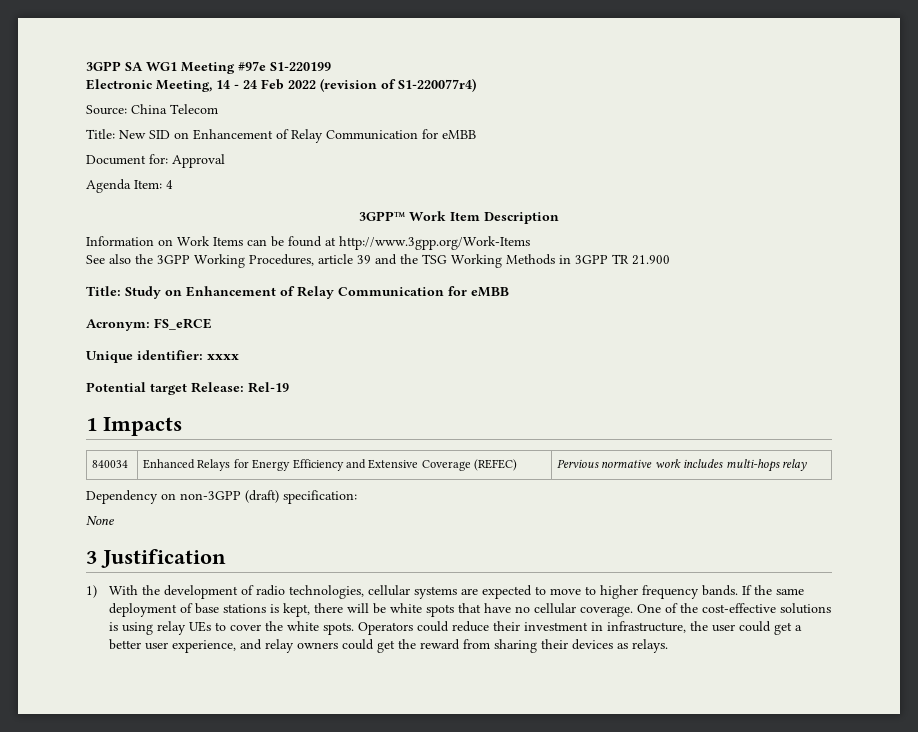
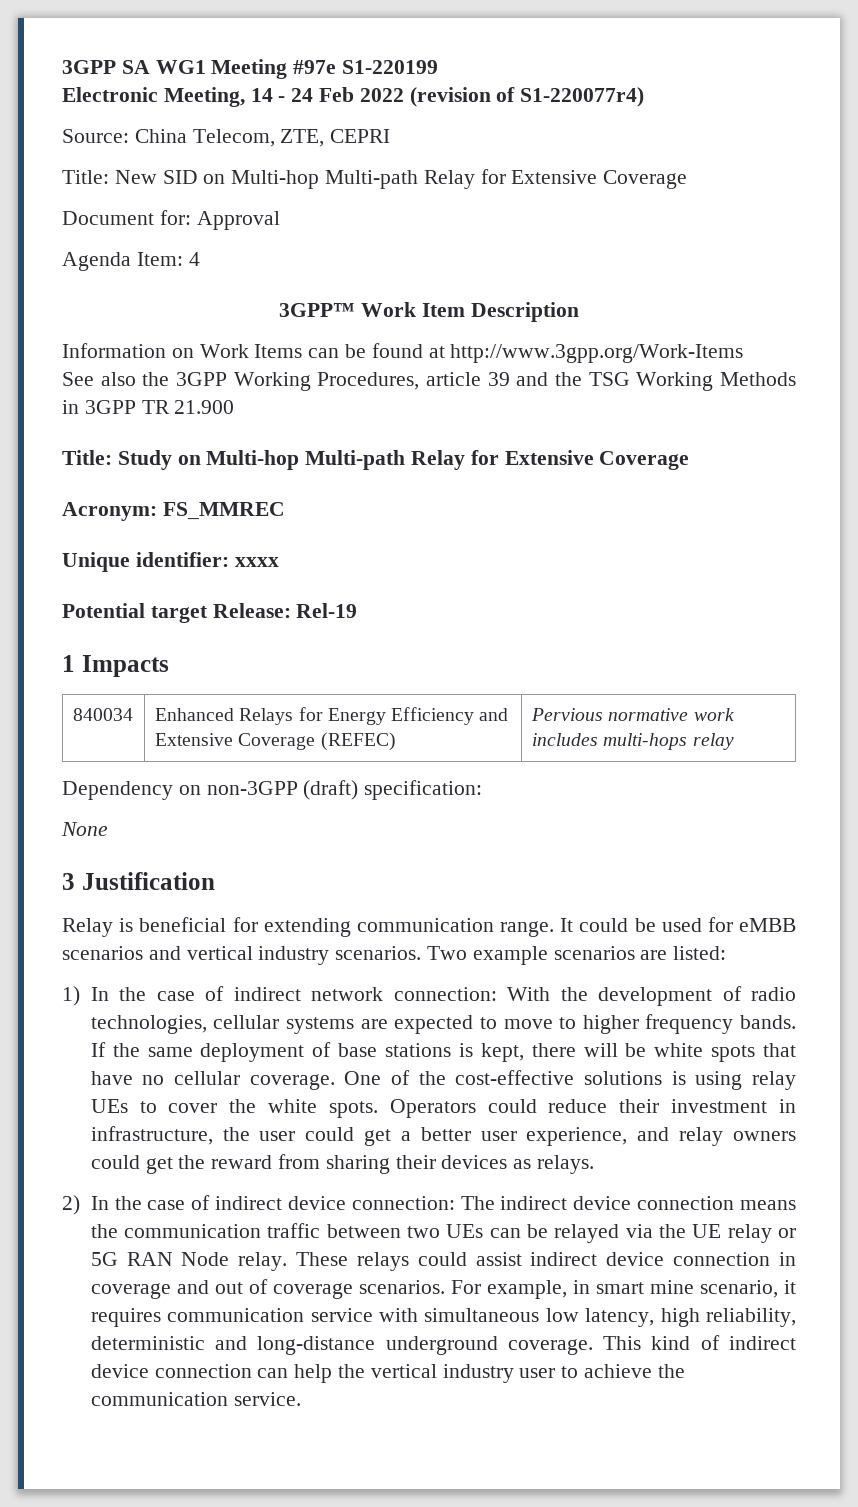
- Source: China Telecom
+ Source: China Telecom, ZTE, CEPRI
- Title: New SID on Enhancement of Relay Communication for eMBB
+ Title: New SID on Multi-hop Multi-path Relay for Extensive Coverage
- Title: Study on Enhancement of Relay Communication for eMBB
+ Title: Study on Multi-hop Multi-path Relay for Extensive Coverage
- Acronym: FS_eRCE
+ Acronym: FS_MMREC
- 1) With the development of radio technologies, cellular systems are expected to move to higher frequency bands.
+ Relay is beneficial for extending communication range. It could be used for eMBB scenarios and vertical industry scenarios. Two example scenarios are listed:
+ 1) In the case of indirect network connection: With the development of radio technologies, cellular systems are expected to move to higher frequency bands.
+ 2) In the case of indirect device connection: The indirect device connection means the communication traffic between two UEs can be relayed via the UE relay or 5G RAN Node relay. These relays could assist indirect device connection in coverage and out of coverage scenarios. For example, in smart mine scenario, it requires communication service with simultaneous low latency, high reliability, deterministic and long-distance underground coverage. This kind of indirect device connection can help the vertical industry user to achieve the communication service.

